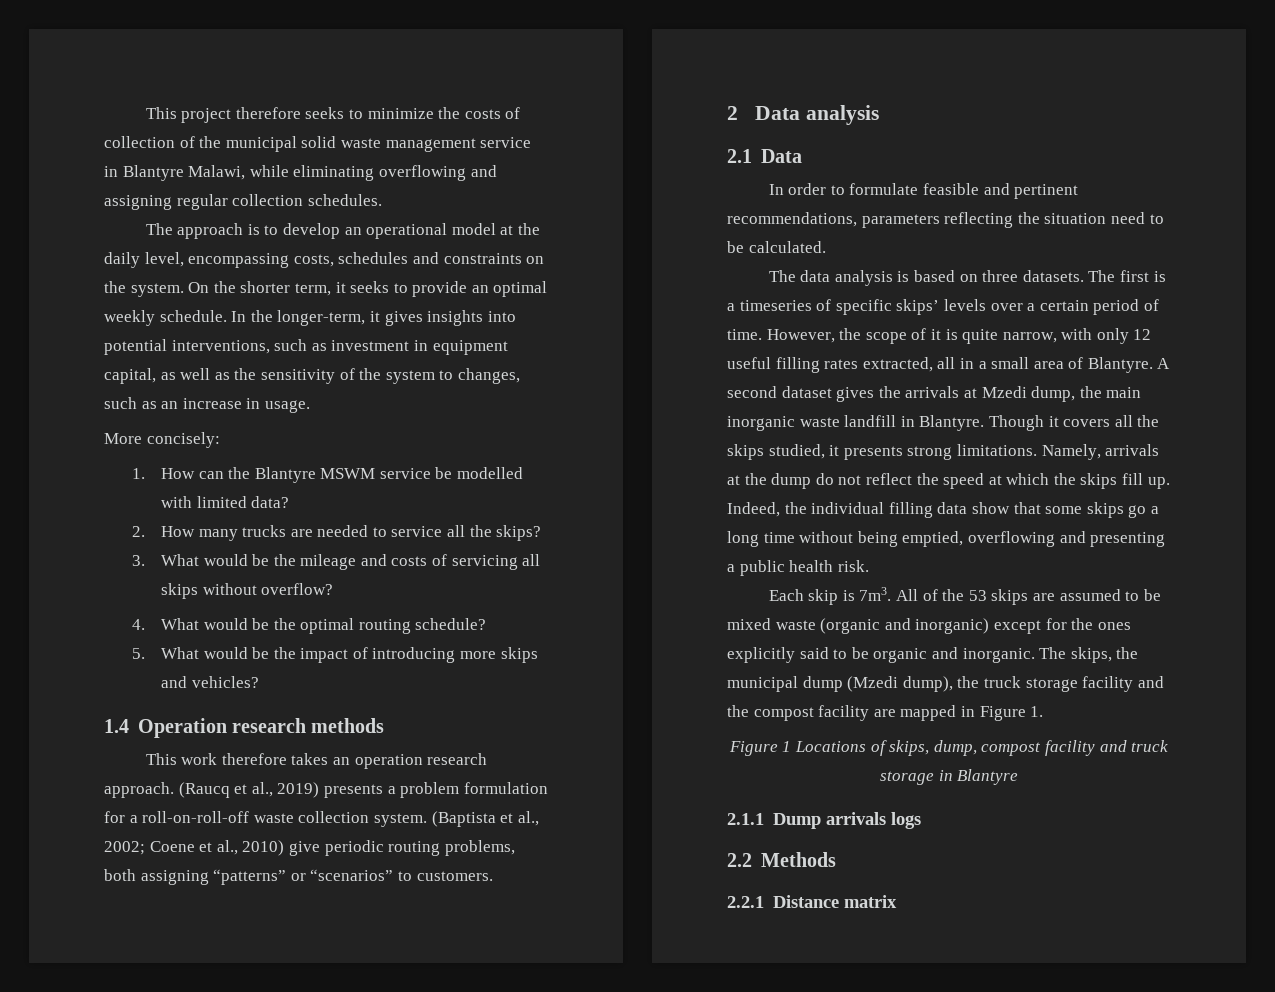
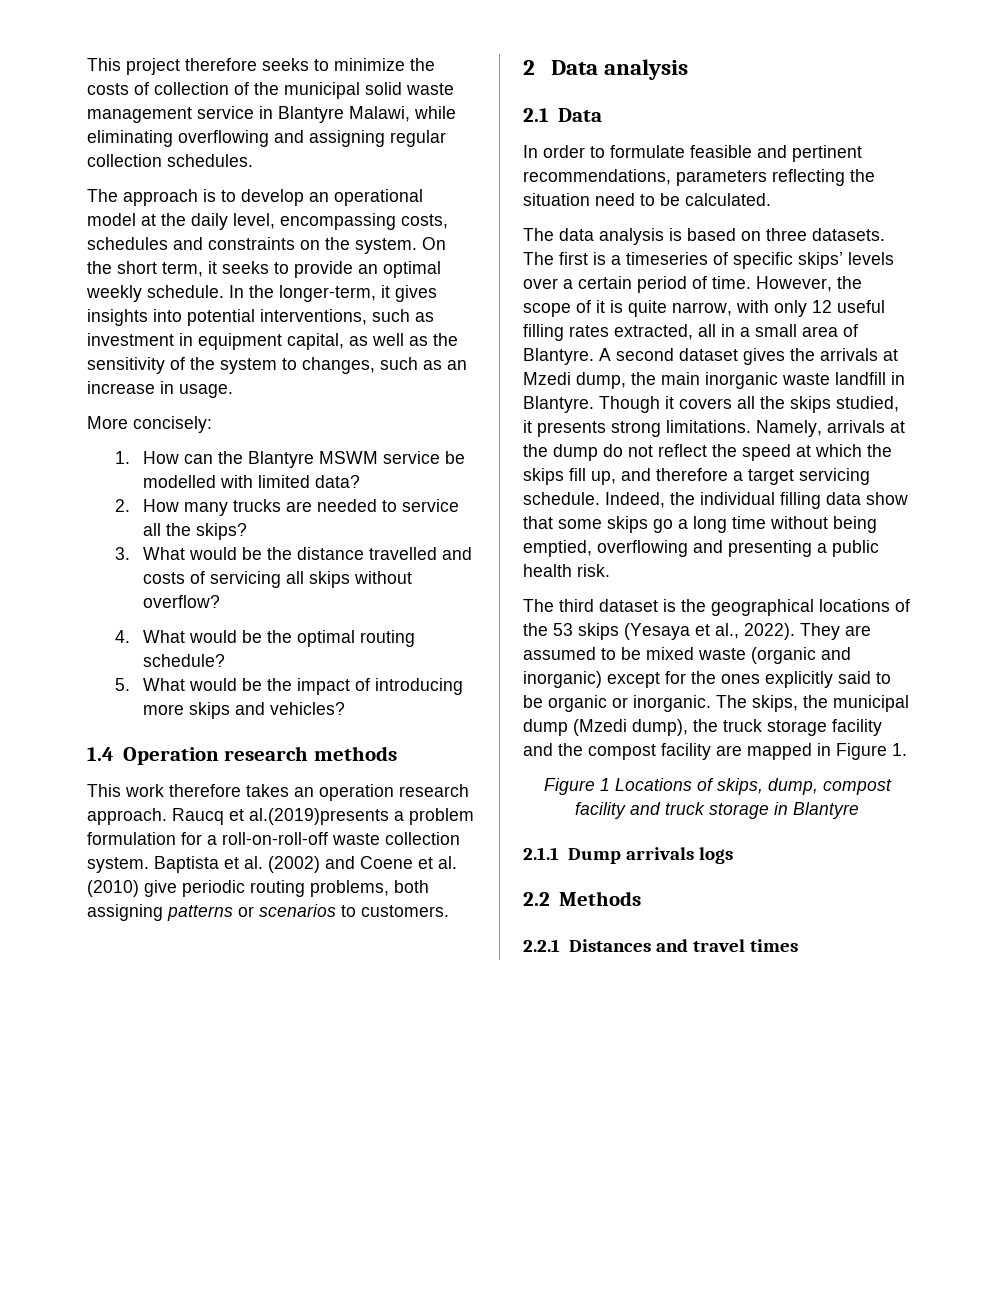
- On the shorter term, it seeks to provide an optimal weekly schedule.
+ On the short term, it seeks to provide an optimal weekly schedule.
- 3. What would be the mileage and costs of servicing all skips without overflow?
+ 3. What would be the distance travelled and costs of servicing all skips without overflow?
- (Raucq et al., 2019) presents a problem formulation for a roll-on-roll-off waste collection system.
+ Raucq et al.(2019)presents a problem formulation for a roll-on-roll-off waste collection system.
- (Baptista et al., 2002; Coene et al., 2010) give periodic routing problems, both assigning “patterns” or “scenarios” to customers.
+ Baptista et al. (2002) and Coene et al. (2010) give periodic routing problems, both assigning patterns or scenarios to customers.
- Namely, arrivals at the dump do not reflect the speed at which the skips fill up.
+ Namely, arrivals at the dump do not reflect the speed at which the skips fill up, and therefore a target servicing schedule.
- Each skip is 7m3. All of the 53 skips are assumed to be mixed waste (organic and inorganic) except for the ones explicitly said to be organic and inorganic.
+ The third dataset is the geographical locations of the 53 skips (Yesaya et al., 2022). They are assumed to be mixed waste (organic and inorganic) except for the ones explicitly said to be organic or inorganic.
- 2.2.1 Distance matrix
+ 2.2.1 Distances and travel times

